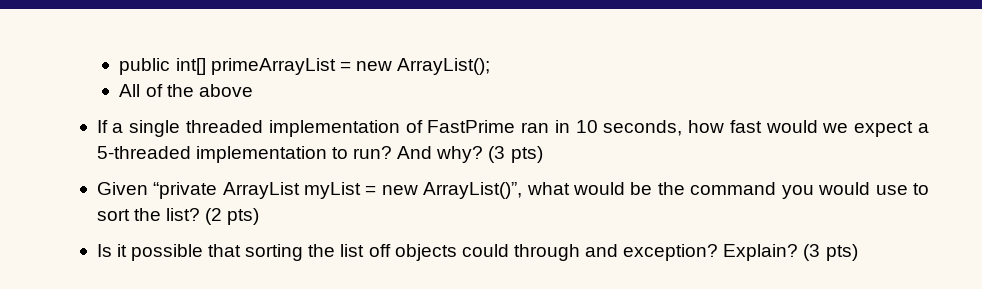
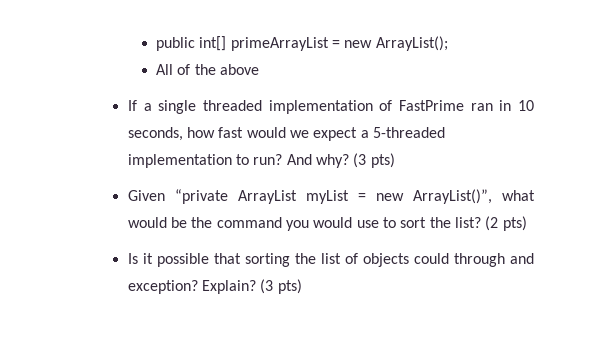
- Is it possible that sorting the list off objects could through and exception?
+ Is it possible that sorting the list of objects could through and exception?

